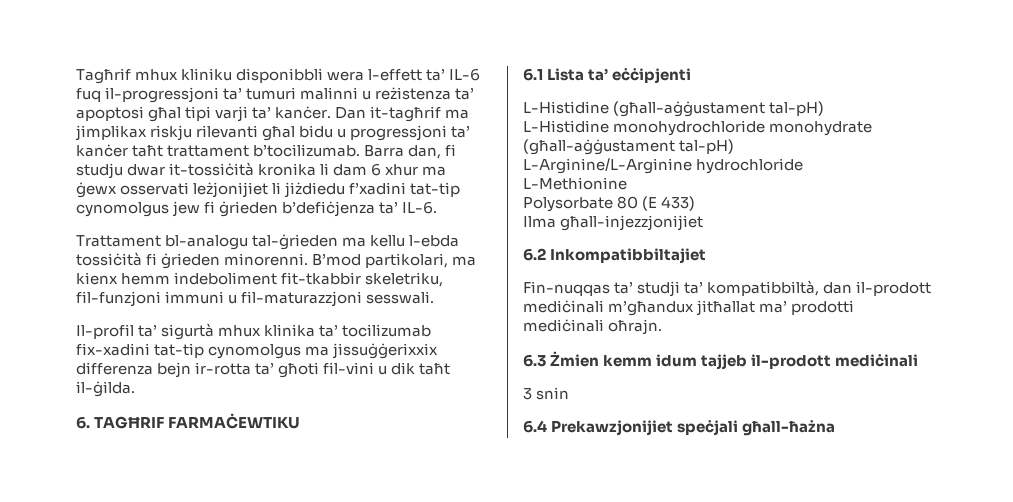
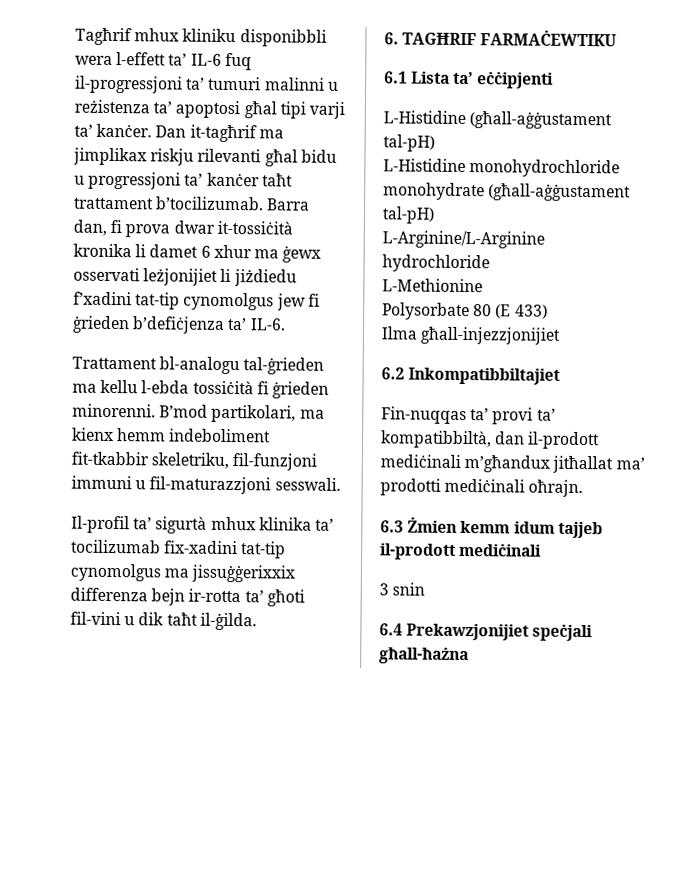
- Barra dan, fi studju dwar it-tossiċità kronika li dam 6 xhur ma ġewx osservati leżjonijiet li jiżdiedu f’xadini tat-tip cynomolgus jew fi ġrieden b’defiċjenza ta’ IL-6.
+ Barra dan, fi prova dwar it-tossiċità kronika li damet 6 xhur ma ġewx osservati leżjonijiet li jiżdiedu f’xadini tat-tip cynomolgus jew fi ġrieden b’defiċjenza ta’ IL-6.
- Fin-nuqqas ta’ studji ta’ kompatibbiltà, dan il-prodott mediċinali m’għandux jitħallat ma’ prodotti mediċinali oħrajn.
+ Fin-nuqqas ta’ provi ta’ kompatibbiltà, dan il-prodott mediċinali m’għandux jitħallat ma’ prodotti mediċinali oħrajn.

